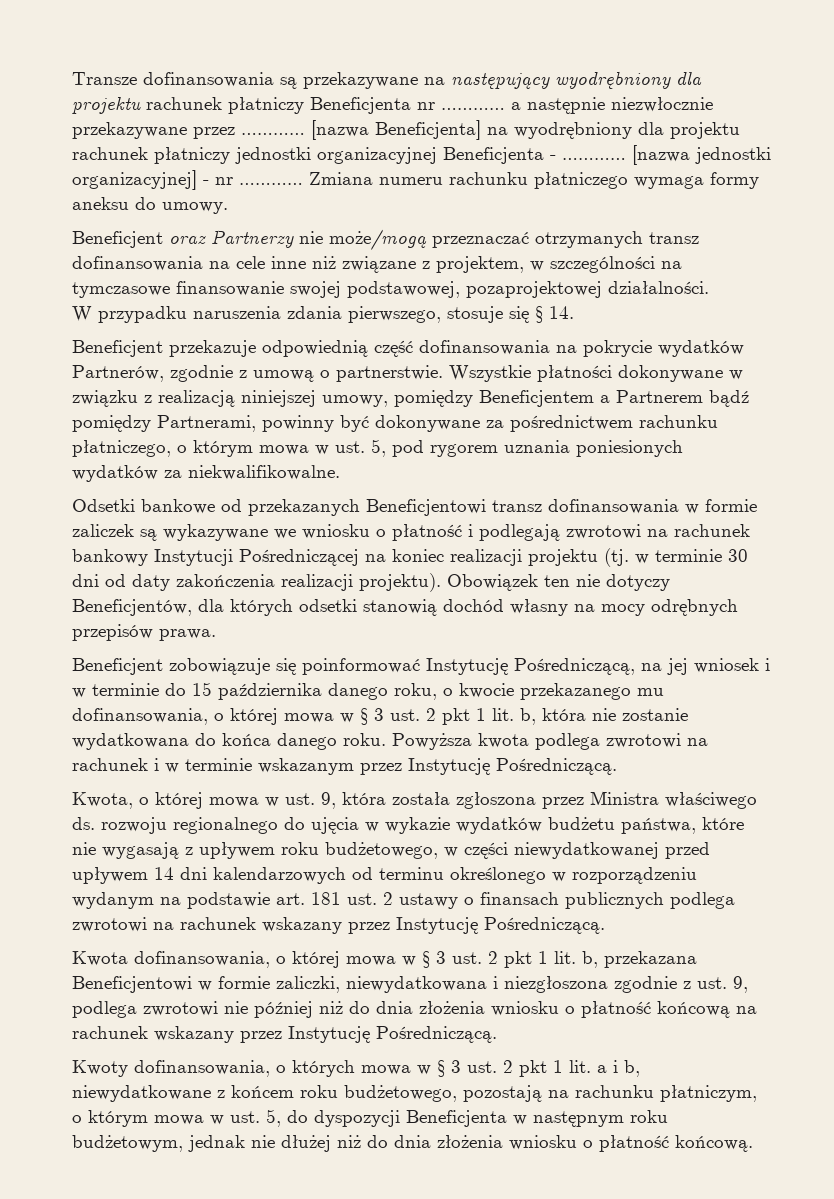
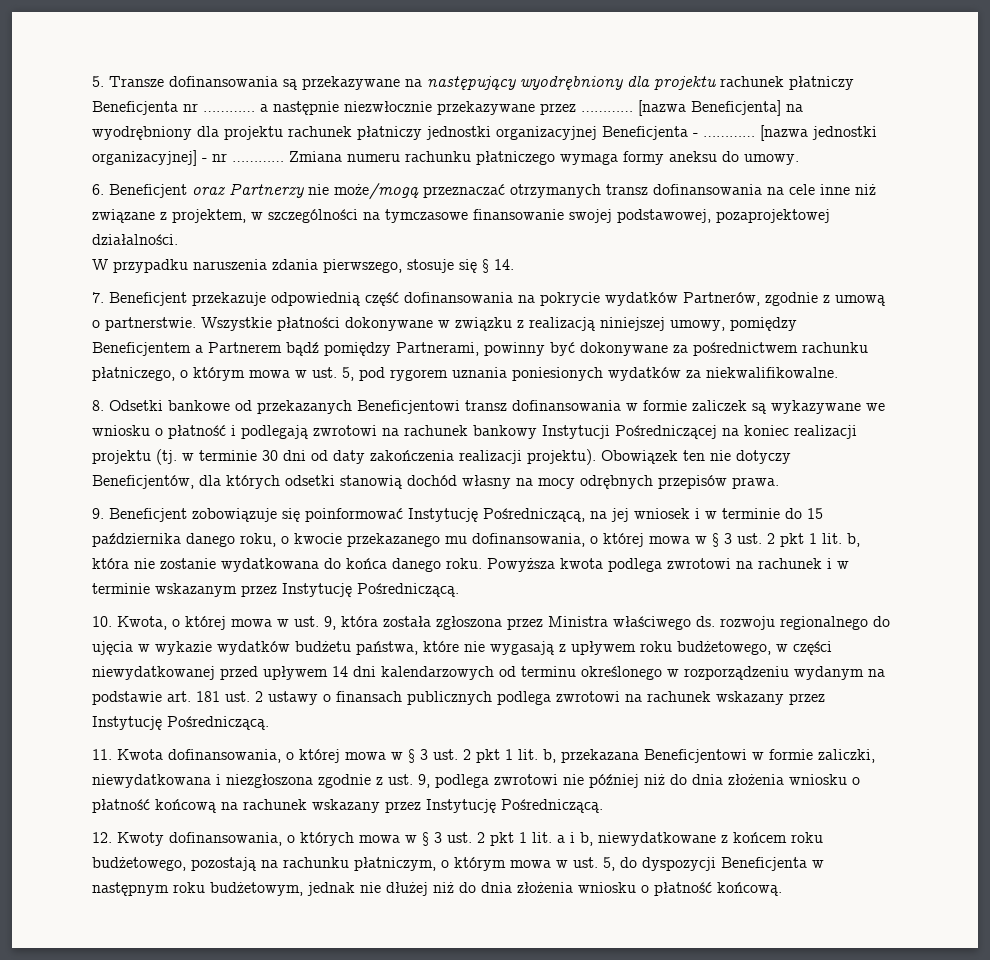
- Transze dofinansowania są przekazywane na następujący wyodrębniony dla projektu rachunek płatniczy Beneficjenta nr ………… a następnie niezwłocznie przekazywane przez …………
+ 5. Transze dofinansowania są przekazywane na następujący wyodrębniony dla projektu rachunek płatniczy Beneficjenta nr ………… a następnie niezwłocznie przekazywane przez …………
- Beneficjent oraz Partnerzy nie może/mogą przeznaczać otrzymanych transz dofinansowania na cele inne niż związane z projektem, w szczególności na tymczasowe finansowanie swojej podstawowej, pozaprojektowej działalności.
+ 6. Beneficjent oraz Partnerzy nie może/mogą przeznaczać otrzymanych transz dofinansowania na cele inne niż związane z projektem, w szczególności na tymczasowe finansowanie swojej podstawowej, pozaprojektowej działalności.
- Beneficjent przekazuje odpowiednią część dofinansowania na pokrycie wydatków Partnerów, zgodnie z umową o partnerstwie.
+ 7. Beneficjent przekazuje odpowiednią część dofinansowania na pokrycie wydatków Partnerów, zgodnie z umową o partnerstwie.
- Odsetki bankowe od przekazanych Beneficjentowi transz dofinansowania w formie zaliczek są wykazywane we wniosku o płatność i podlegają zwrotowi na rachunek bankowy Instytucji Pośredniczącej na koniec realizacji projektu (tj. w terminie 30 dni od daty zakończenia realizacji projektu).
+ 8. Odsetki bankowe od przekazanych Beneficjentowi transz dofinansowania w formie zaliczek są wykazywane we wniosku o płatność i podlegają zwrotowi na rachunek bankowy Instytucji Pośredniczącej na koniec realizacji projektu (tj. w terminie 30 dni od daty zakończenia realizacji projektu).
- Beneficjent zobowiązuje się poinformować Instytucję Pośredniczącą, na jej wniosek i w terminie do 15 października danego roku, o kwocie przekazanego mu dofinansowania, o której mowa w § 3 ust. 2 pkt 1 lit. b, która nie zostanie wydatkowana do końca danego roku.
+ 9. Beneficjent zobowiązuje się poinformować Instytucję Pośredniczącą, na jej wniosek i w terminie do 15 października danego roku, o kwocie przekazanego mu dofinansowania, o której mowa w § 3 ust. 2 pkt 1 lit. b, która nie zostanie wydatkowana do końca danego roku.
- Kwota, o której mowa w ust. 9, która została zgłoszona przez Ministra właściwego ds. rozwoju regionalnego do ujęcia w wykazie wydatków budżetu państwa, które nie wygasają z upływem roku budżetowego, w części niewydatkowanej przed upływem 14 dni kalendarzowych od terminu określonego w rozporządzeniu wydanym na podstawie art. 181 ust. 2 ustawy o finansach publicznych podlega zwrotowi na rachunek wskazany przez Instytucję Pośredniczącą.
+ 10. Kwota, o której mowa w ust. 9, która została zgłoszona przez Ministra właściwego ds. rozwoju regionalnego do ujęcia w wykazie wydatków budżetu państwa, które nie wygasają z upływem roku budżetowego, w części niewydatkowanej przed upływem 14 dni kalendarzowych od terminu określonego w rozporządzeniu wydanym na podstawie art. 181 ust. 2 ustawy o finansach publicznych podlega zwrotowi na rachunek wskazany przez Instytucję Pośredniczącą.
- Kwota dofinansowania, o której mowa w § 3 ust. 2 pkt 1 lit. b, przekazana Beneficjentowi w formie zaliczki, niewydatkowana i niezgłoszona zgodnie z ust. 9, podlega zwrotowi nie później niż do dnia złożenia wniosku o płatność końcową na rachunek wskazany przez Instytucję Pośredniczącą.
+ 11. Kwota dofinansowania, o której mowa w § 3 ust. 2 pkt 1 lit. b, przekazana Beneficjentowi w formie zaliczki, niewydatkowana i niezgłoszona zgodnie z ust. 9, podlega zwrotowi nie później niż do dnia złożenia wniosku o płatność końcową na rachunek wskazany przez Instytucję Pośredniczącą.
- Kwoty dofinansowania, o których mowa w § 3 ust. 2 pkt 1 lit. a i b, niewydatkowane z końcem roku budżetowego, pozostają na rachunku płatniczym, o którym mowa w ust. 5, do dyspozycji Beneficjenta w następnym roku budżetowym, jednak nie dłużej niż do dnia złożenia wniosku o płatność końcową.
+ 12. Kwoty dofinansowania, o których mowa w § 3 ust. 2 pkt 1 lit. a i b, niewydatkowane z końcem roku budżetowego, pozostają na rachunku płatniczym, o którym mowa w ust. 5, do dyspozycji Beneficjenta w następnym roku budżetowym, jednak nie dłużej niż do dnia złożenia wniosku o płatność końcową.

